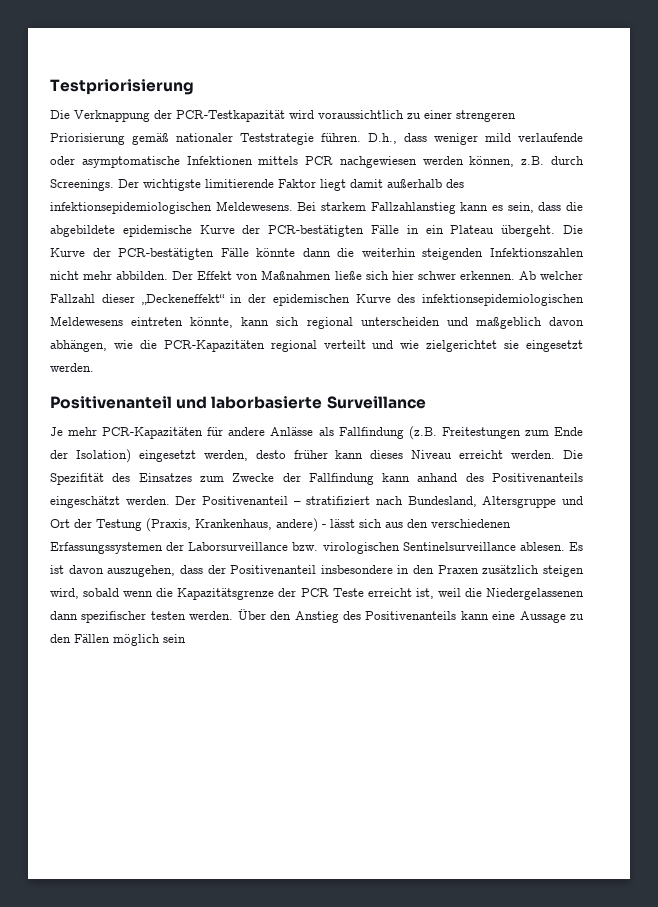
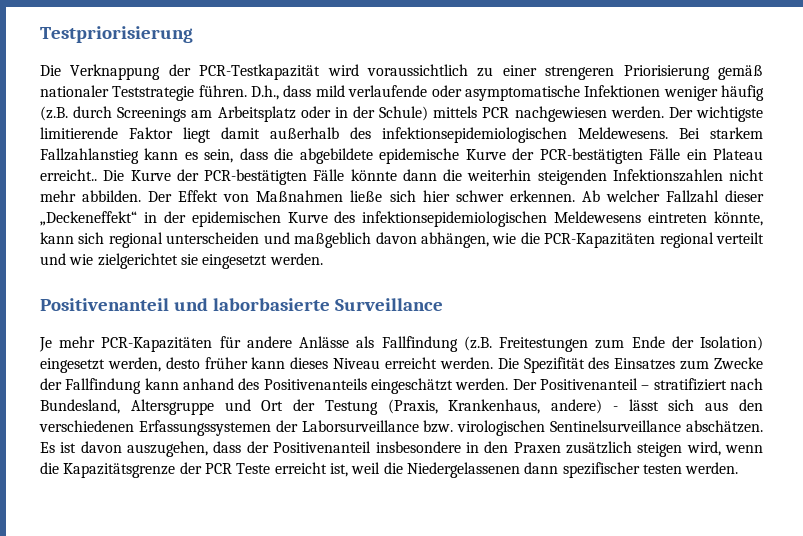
- D.h., dass weniger mild verlaufende oder asymptomatische Infektionen mittels PCR nachgewiesen werden können, z.B. durch Screenings.
+ D.h., dass mild verlaufende oder asymptomatische Infektionen weniger häufig (z.B. durch Screenings am Arbeitsplatz oder in der Schule) mittels PCR nachgewiesen werden.
- Bei starkem Fallzahlanstieg kann es sein, dass die abgebildete epidemische Kurve der PCR-bestätigten Fälle in ein Plateau übergeht.
+ Bei starkem Fallzahlanstieg kann es sein, dass die abgebildete epidemische Kurve der PCR-bestätigten Fälle ein Plateau erreicht..
- Der Positivenanteil – stratifiziert nach Bundesland, Altersgruppe und Ort der Testung (Praxis, Krankenhaus, andere) - lässt sich aus den verschiedenen Erfassungssystemen der Laborsurveillance bzw. virologischen Sentinelsurveillance ablesen.
+ Der Positivenanteil – stratifiziert nach Bundesland, Altersgruppe und Ort der Testung (Praxis, Krankenhaus, andere) - lässt sich aus den verschiedenen Erfassungssystemen der Laborsurveillance bzw. virologischen Sentinelsurveillance abschätzen.
- Es ist davon auszugehen, dass der Positivenanteil insbesondere in den Praxen zusätzlich steigen wird, sobald wenn die Kapazitätsgrenze der PCR Teste erreicht ist, weil die Niedergelassenen dann spezifischer testen werden. Über den Anstieg des Positivenanteils kann eine Aussage zu den Fällen möglich sein
+ Es ist davon auszugehen, dass der Positivenanteil insbesondere in den Praxen zusätzlich steigen wird, wenn die Kapazitätsgrenze der PCR Teste erreicht ist, weil die Niedergelassenen dann spezifischer testen werden.

